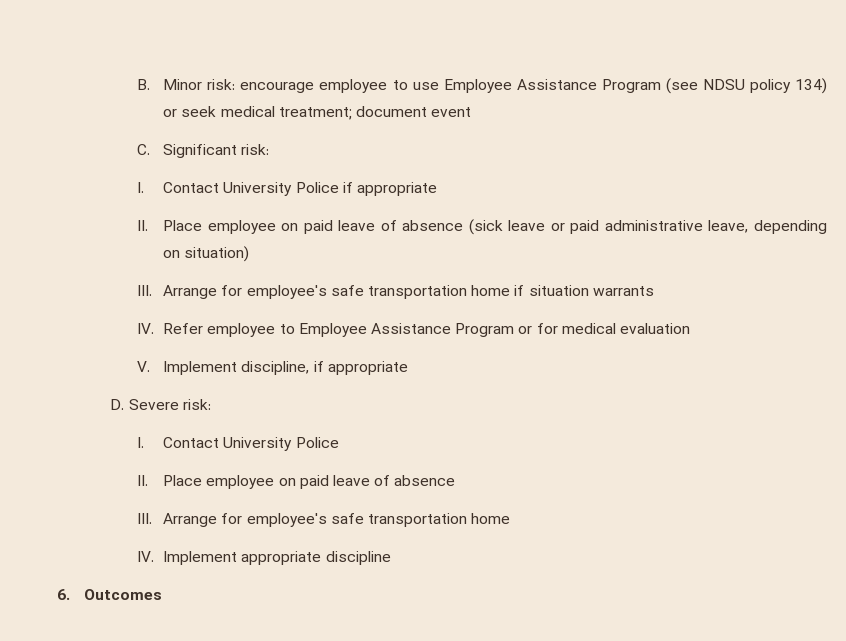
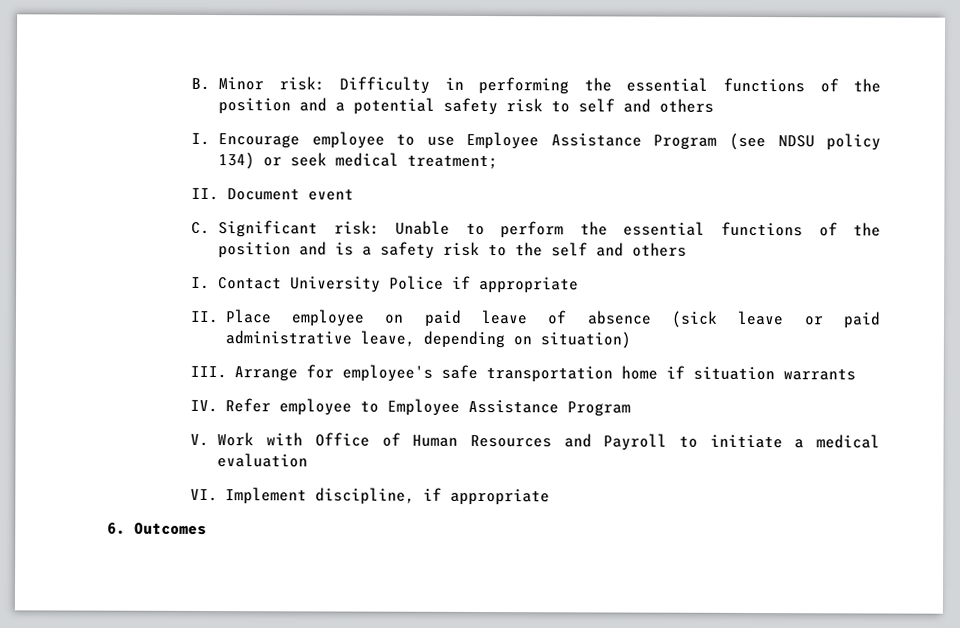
- B. Minor risk: encourage employee to use Employee Assistance Program (see NDSU policy 134) or seek medical treatment; document event
+ B. Minor risk: Difficulty in performing the essential functions of the position and a potential safety risk to self and others
+ I. Encourage employee to use Employee Assistance Program (see NDSU policy 134) or seek medical treatment;
+ II. Document event
- C. Significant risk:
+ C. Significant risk: Unable to perform the essential functions of the position and is a safety risk to the self and others
- IV. Refer employee to Employee Assistance Program or for medical evaluation
+ IV. Refer employee to Employee Assistance Program
+ V. Work with Office of Human Resources and Payroll to initiate a medical evaluation
- V. Implement discipline, if appropriate
+ VI. Implement discipline, if appropriate
- D. Severe risk:
- I. Contact University Police
- II. Place employee on paid leave of absence
- III. Arrange for employee's safe transportation home
- IV. Implement appropriate discipline

